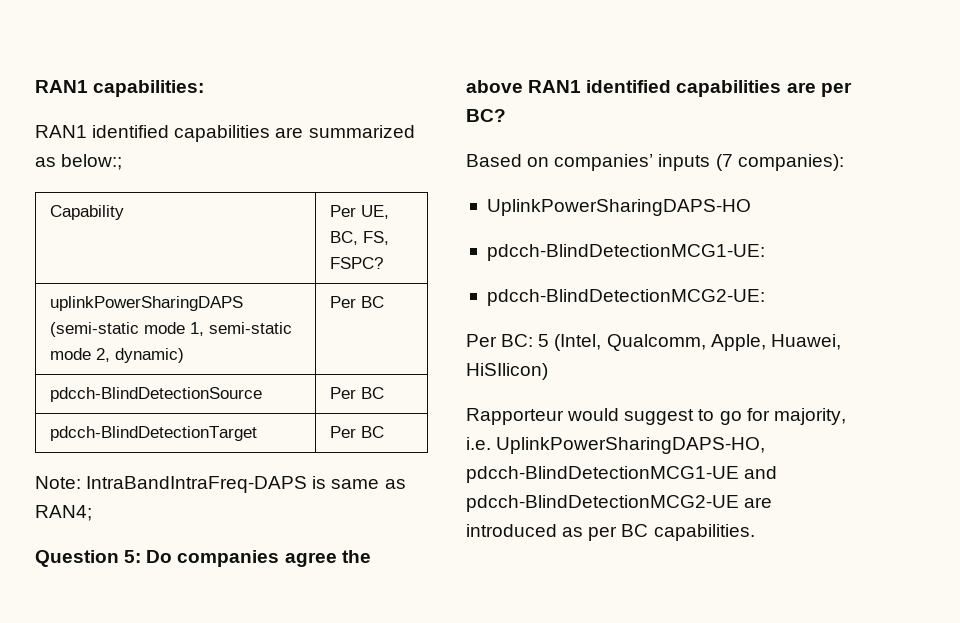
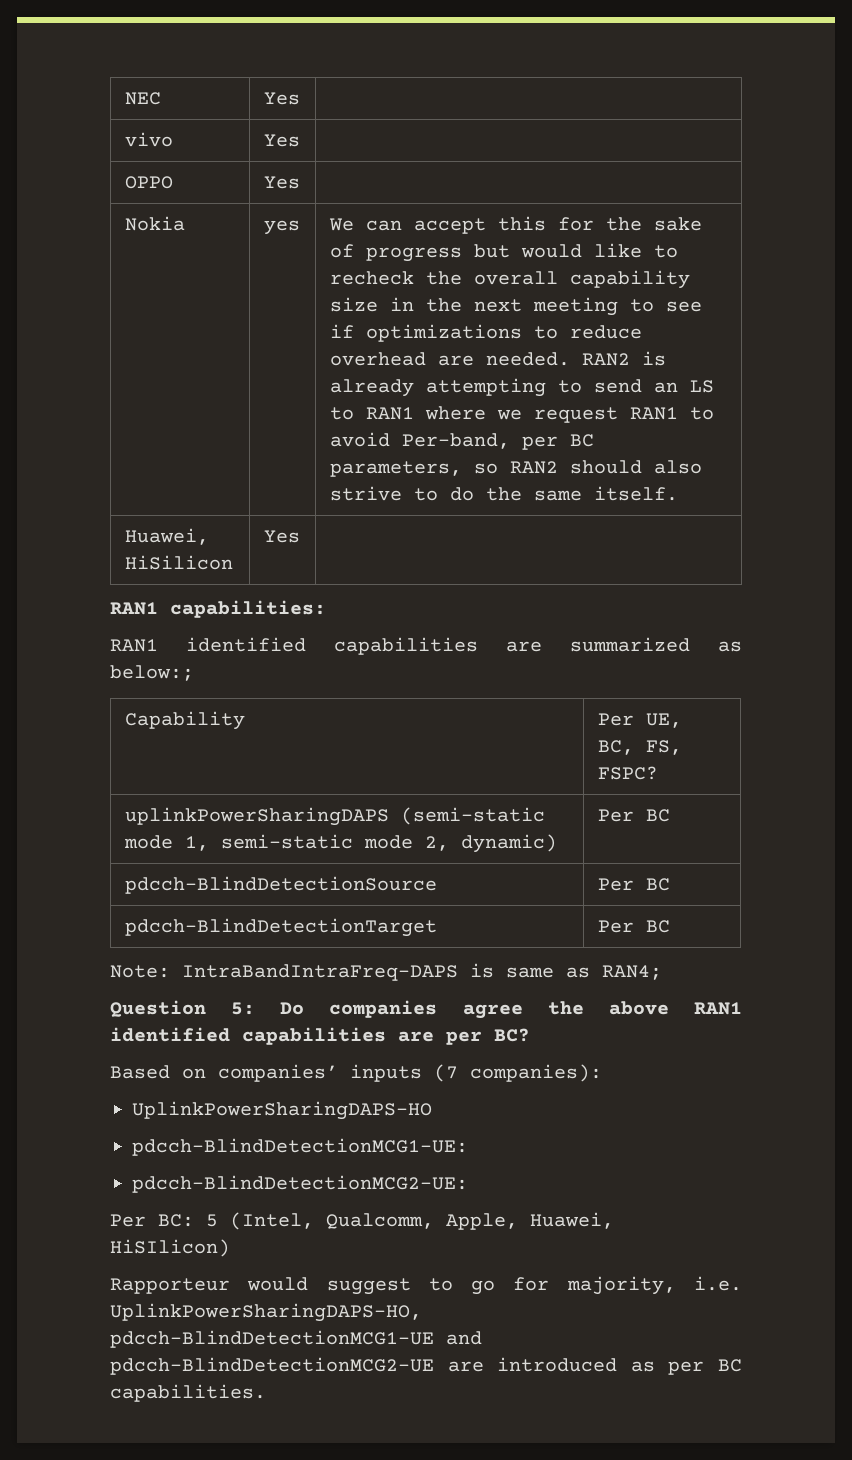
+ NEC | Yes |
+ vivo | Yes |
+ OPPO | Yes |
+ Nokia | yes | We can accept this for the sake of progress but would like to recheck the overall capability size in the next meeting to see if optimizations to reduce overhead are needed. RAN2 is already attempting to send an LS to RAN1 where we request RAN1 to avoid Per-band, per BC parameters, so RAN2 should also strive to do the same itself.
+ Huawei, HiSilicon | Yes |

